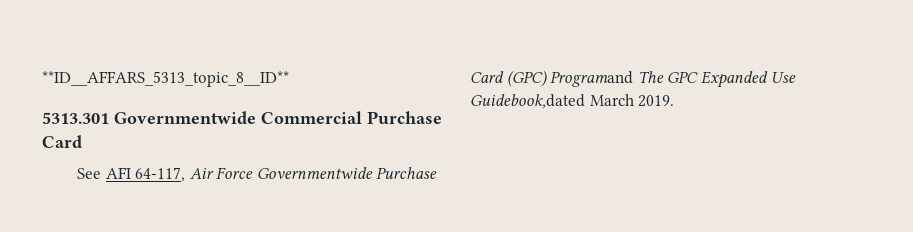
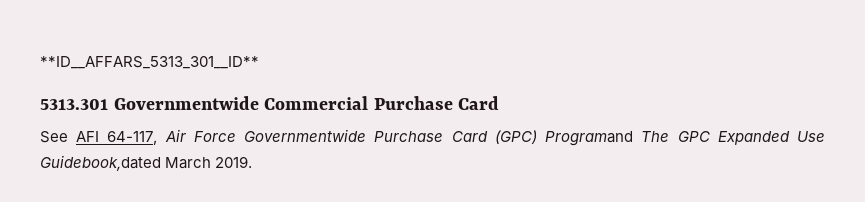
- **ID__AFFARS_5313_topic_8__ID**
+ **ID__AFFARS_5313_301__ID**

